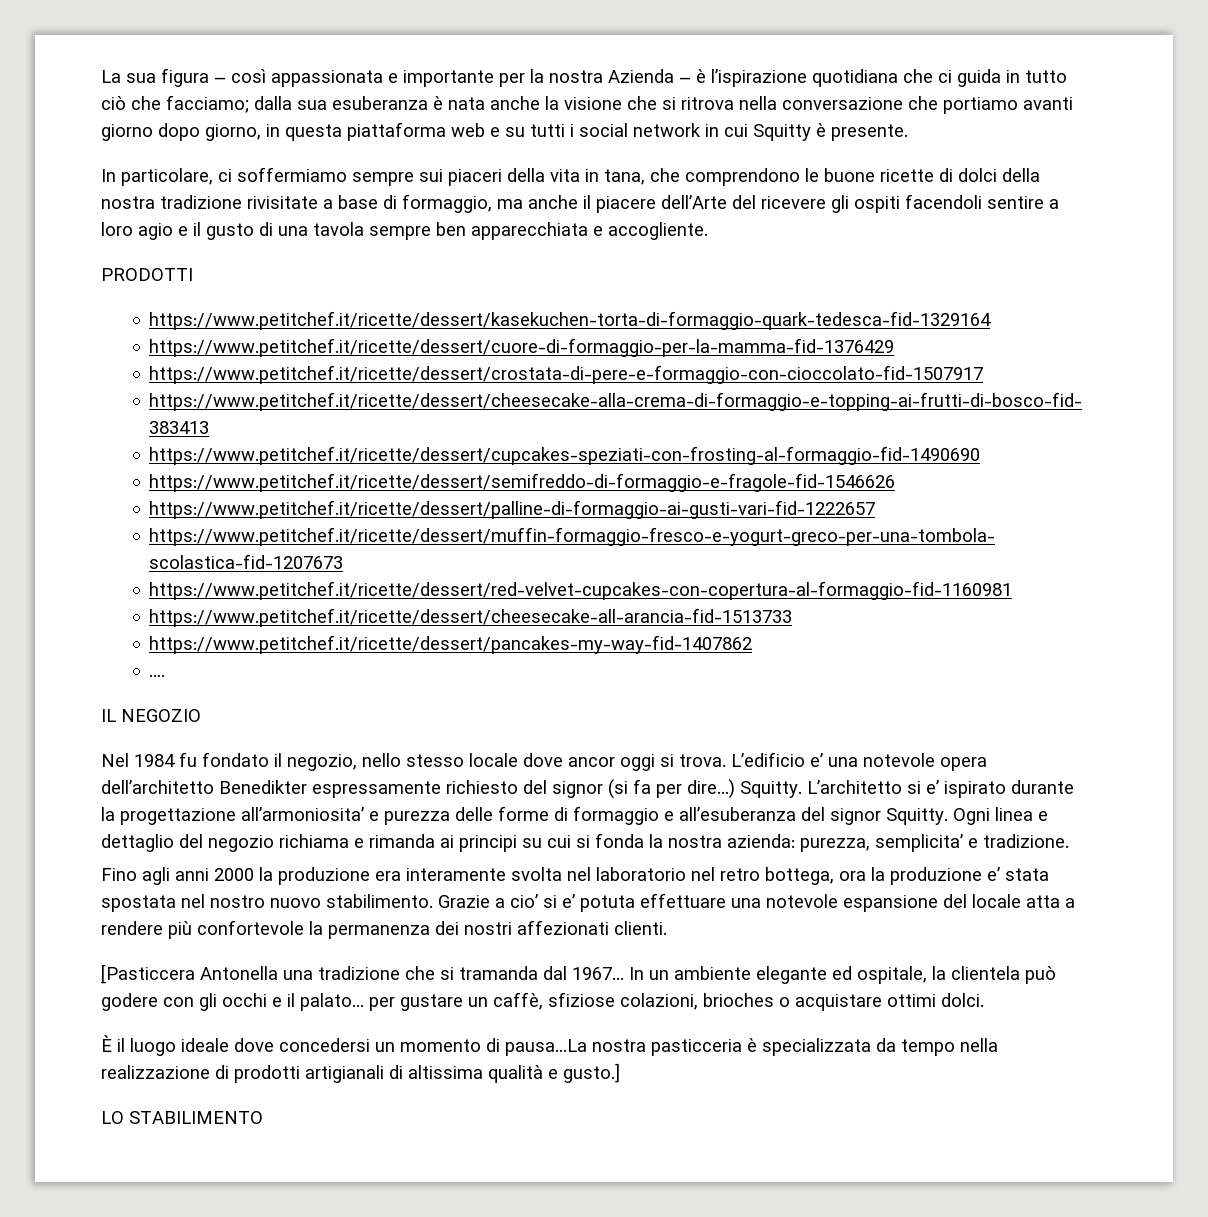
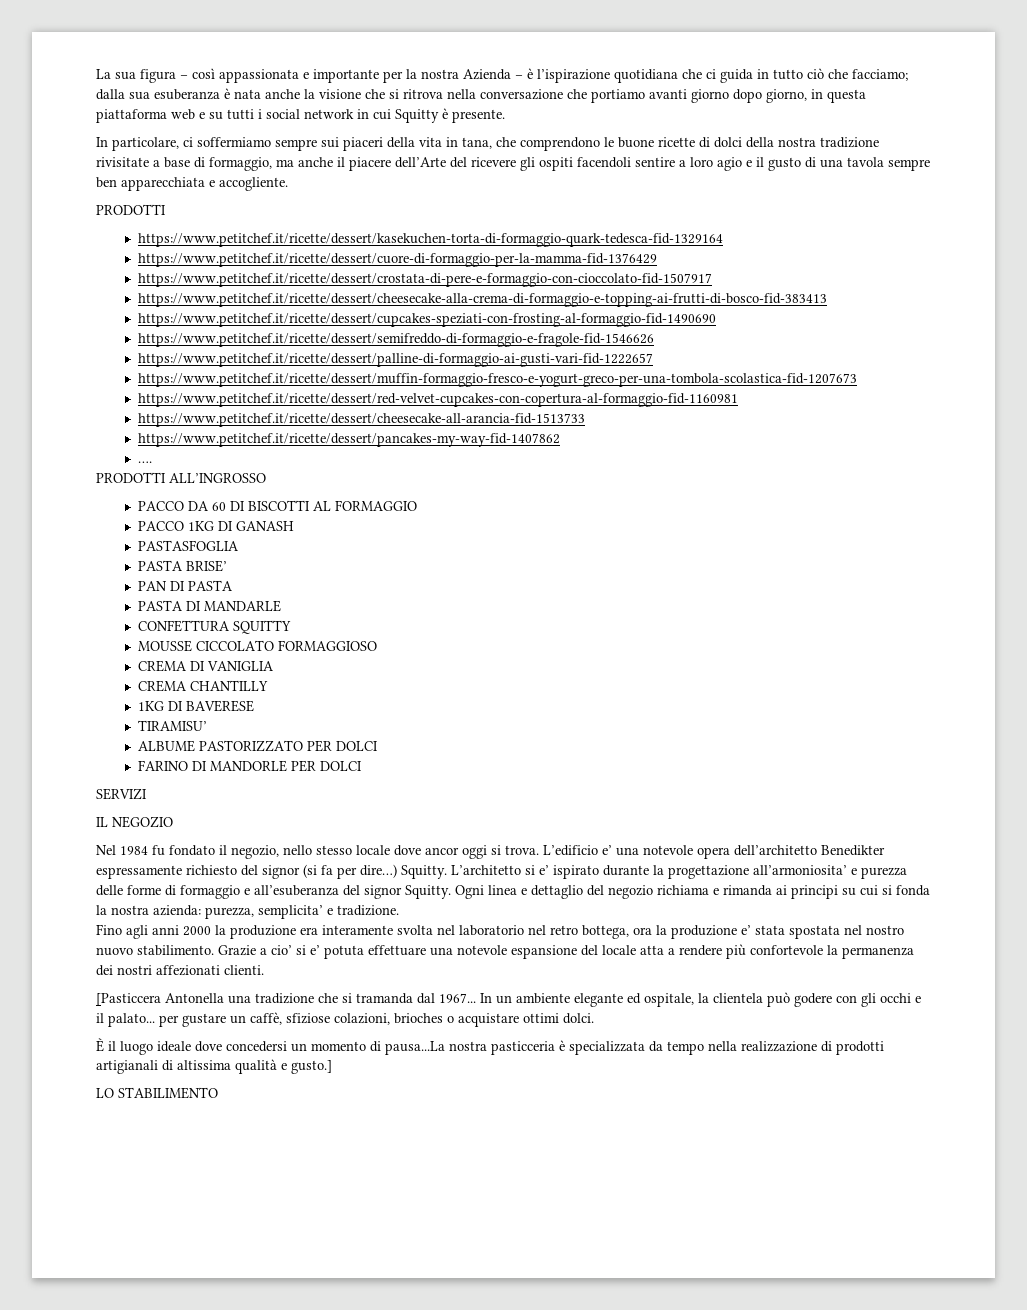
+ PRODOTTI ALL’INGROSSO
+ PACCO DA 60 DI BISCOTTI AL FORMAGGIO
+ PACCO 1KG DI GANASH
+ PASTASFOGLIA
+ PASTA BRISE’
+ PAN DI PASTA
+ PASTA DI MANDARLE
+ CONFETTURA SQUITTY
+ MOUSSE CICCOLATO FORMAGGIOSO
+ CREMA DI VANIGLIA
+ CREMA CHANTILLY
+ 1KG DI BAVERESE
+ TIRAMISU’
+ ALBUME PASTORIZZATO PER DOLCI
+ FARINO DI MANDORLE PER DOLCI
+ SERVIZI

